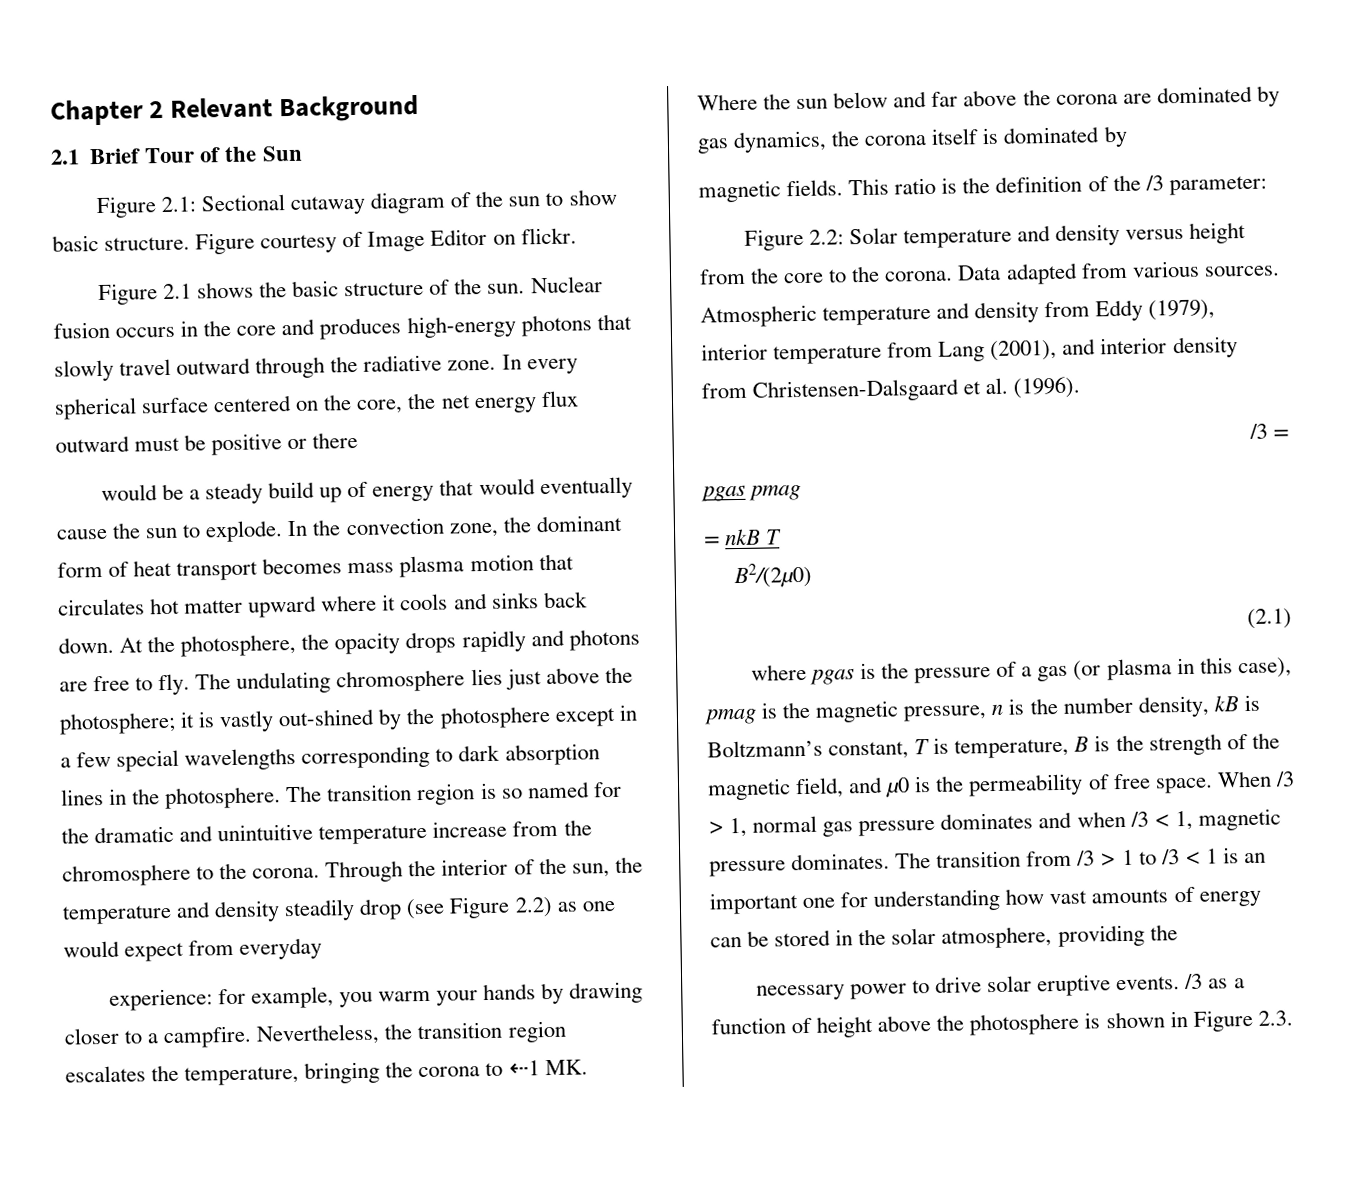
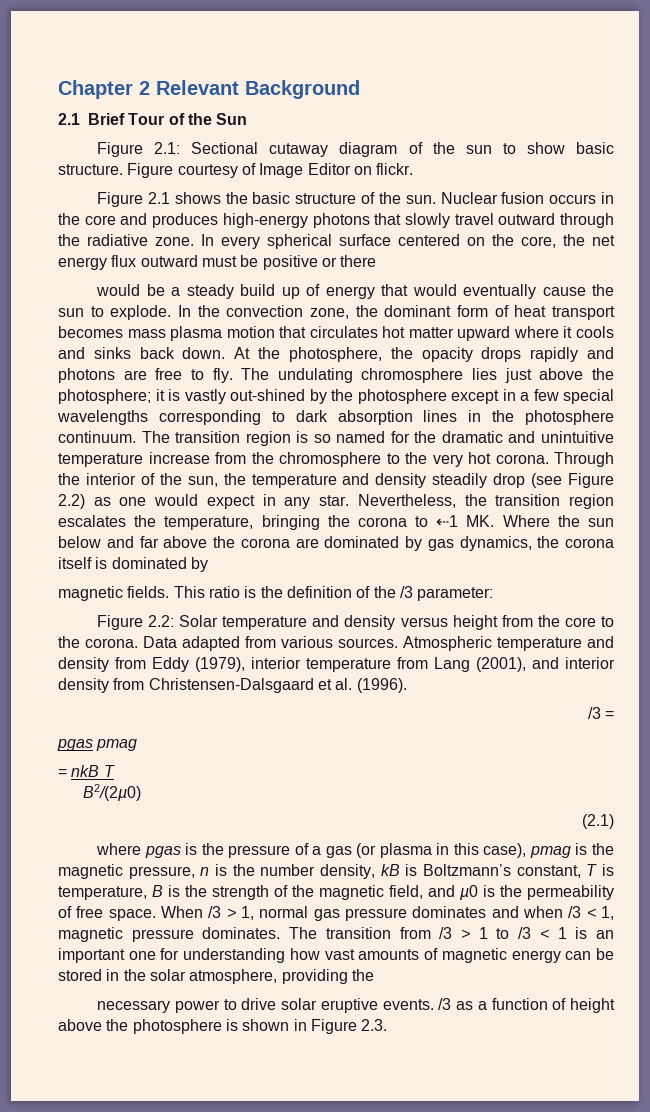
- The undulating chromosphere lies just above the photosphere; it is vastly out-shined by the photosphere except in a few special wavelengths corresponding to dark absorption lines in the photosphere.
+ The undulating chromosphere lies just above the photosphere; it is vastly out-shined by the photosphere except in a few special wavelengths corresponding to dark absorption lines in the photosphere continuum.
- The transition region is so named for the dramatic and unintuitive temperature increase from the chromosphere to the corona.
+ The transition region is so named for the dramatic and unintuitive temperature increase from the chromosphere to the very hot corona.
- Through the interior of the sun, the temperature and density steadily drop (see Figure 2.2) as one would expect from everyday
- experience: for example, you warm your hands by drawing closer to a campfire.
+ Through the interior of the sun, the temperature and density steadily drop (see Figure 2.2) as one would expect in any star.
- The transition from /3 > 1 to /3 < 1 is an important one for understanding how vast amounts of energy can be stored in the solar atmosphere, providing the
+ The transition from /3 > 1 to /3 < 1 is an important one for understanding how vast amounts of magnetic energy can be stored in the solar atmosphere, providing the

